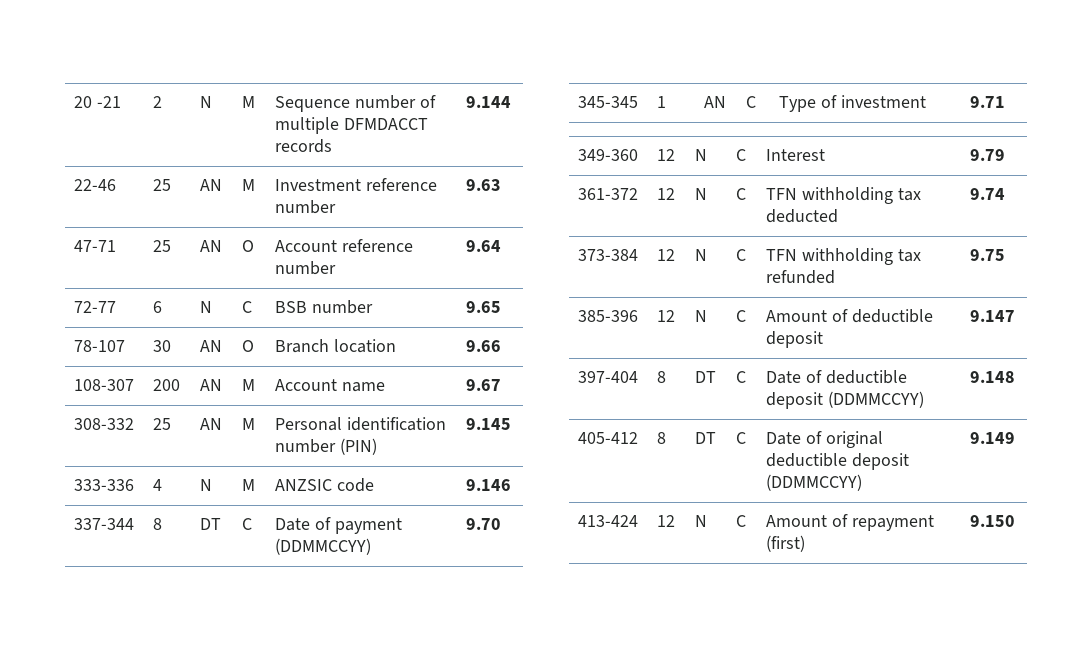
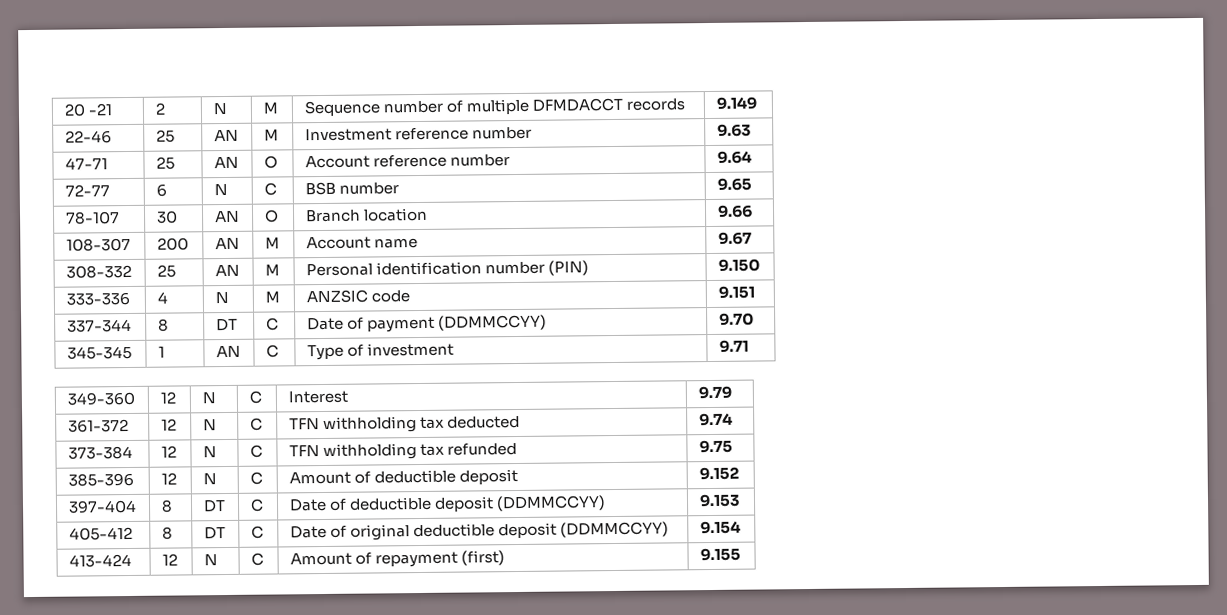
- 20 -21 | 2 | N | M | Sequence number of multiple DFMDACCT records | 9.144
+ 20 -21 | 2 | N | M | Sequence number of multiple DFMDACCT records | 9.149
- 308-332 | 25 | AN | M | Personal identification number (PIN) | 9.145
+ 308-332 | 25 | AN | M | Personal identification number (PIN) | 9.150
- 333-336 | 4 | N | M | ANZSIC code | 9.146
+ 333-336 | 4 | N | M | ANZSIC code | 9.151
- 385-396 | 12 | N | C | Amount of deductible deposit | 9.147
+ 385-396 | 12 | N | C | Amount of deductible deposit | 9.152
- 397-404 | 8 | DT | C | Date of deductible deposit (DDMMCCYY) | 9.148
+ 397-404 | 8 | DT | C | Date of deductible deposit (DDMMCCYY) | 9.153
- 405-412 | 8 | DT | C | Date of original deductible deposit (DDMMCCYY) | 9.149
+ 405-412 | 8 | DT | C | Date of original deductible deposit (DDMMCCYY) | 9.154
- 413-424 | 12 | N | C | Amount of repayment (first) | 9.150
+ 413-424 | 12 | N | C | Amount of repayment (first) | 9.155

